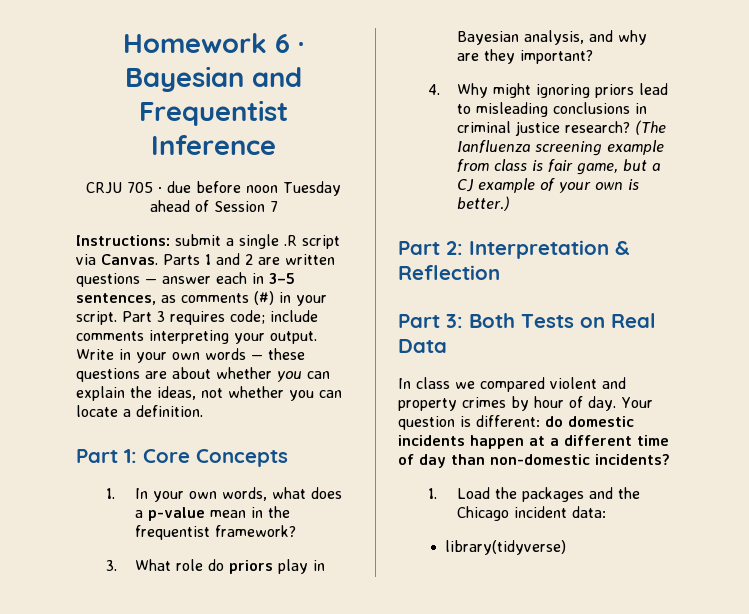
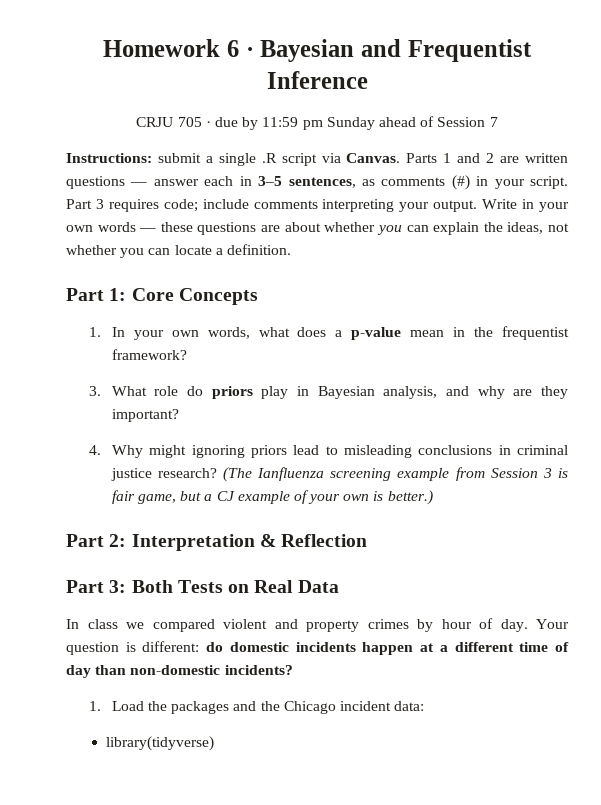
- CRJU 705 · due before noon Tuesday ahead of Session 7
+ CRJU 705 · due by 11:59 pm Sunday ahead of Session 7
- (The Ianfluenza screening example from class is fair game, but a CJ example of your own is better.)
+ (The Ianfluenza screening example from Session 3 is fair game, but a CJ example of your own is better.)

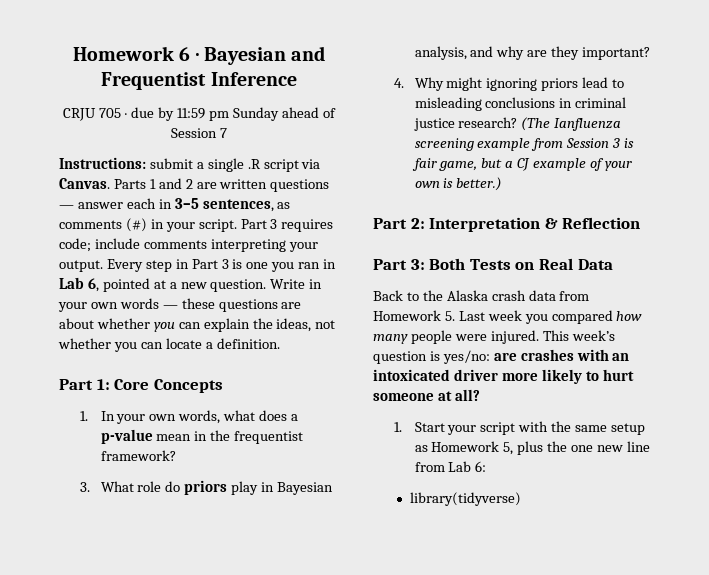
+ Every step in Part 3 is one you ran in Lab 6, pointed at a new question.
- In class we compared violent and property crimes by hour of day. Your question is different: do domestic incidents happen at a different time of day than non-domestic incidents?
- 1. Load the packages and the Chicago incident data:
+ Back to the Alaska crash data from Homework 5. Last week you compared how many people were injured. This week’s question is yes/no: are crashes with an intoxicated driver more likely to hurt someone at all?
+ 1. Start your script with the same setup as Homework 5, plus the one new line from Lab 6:

